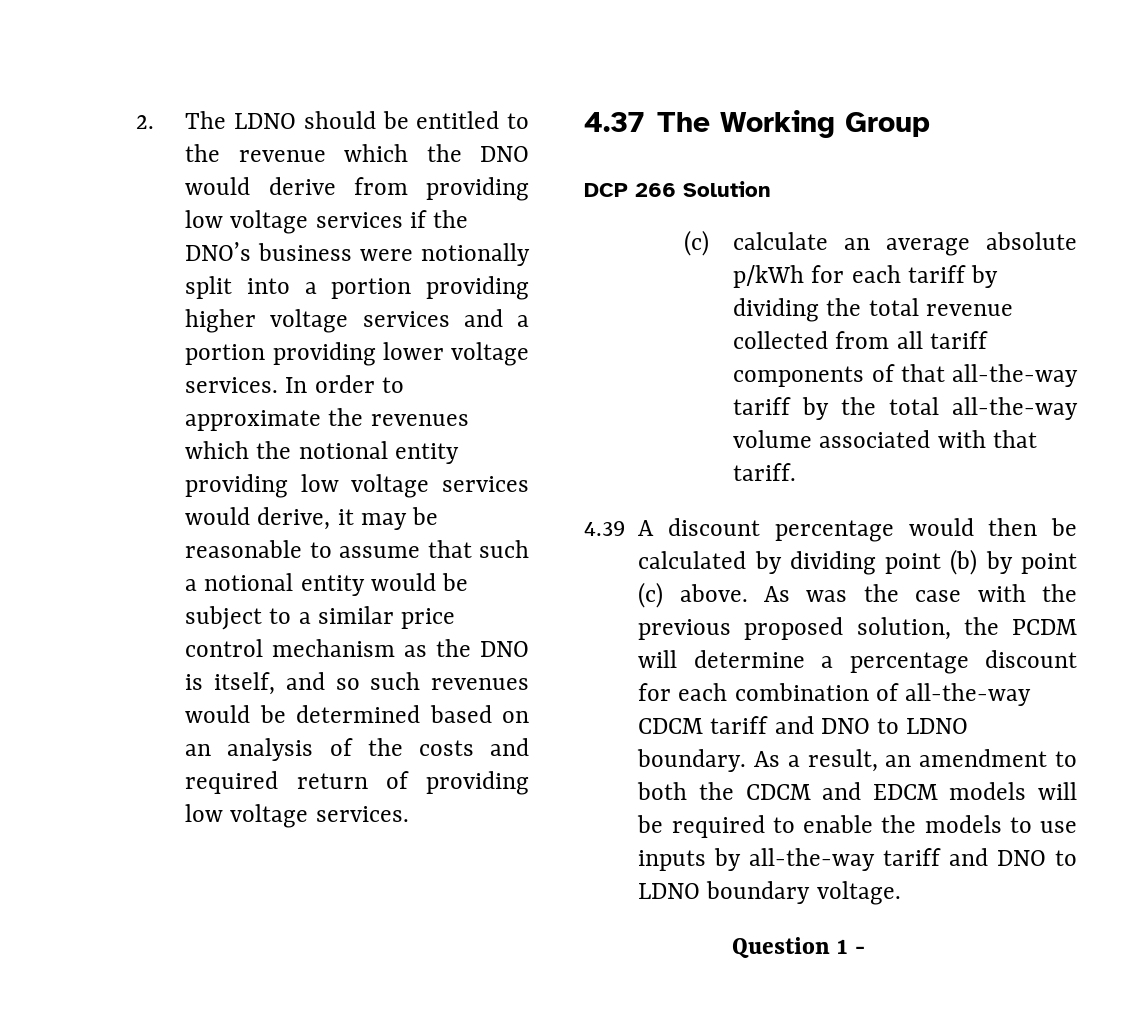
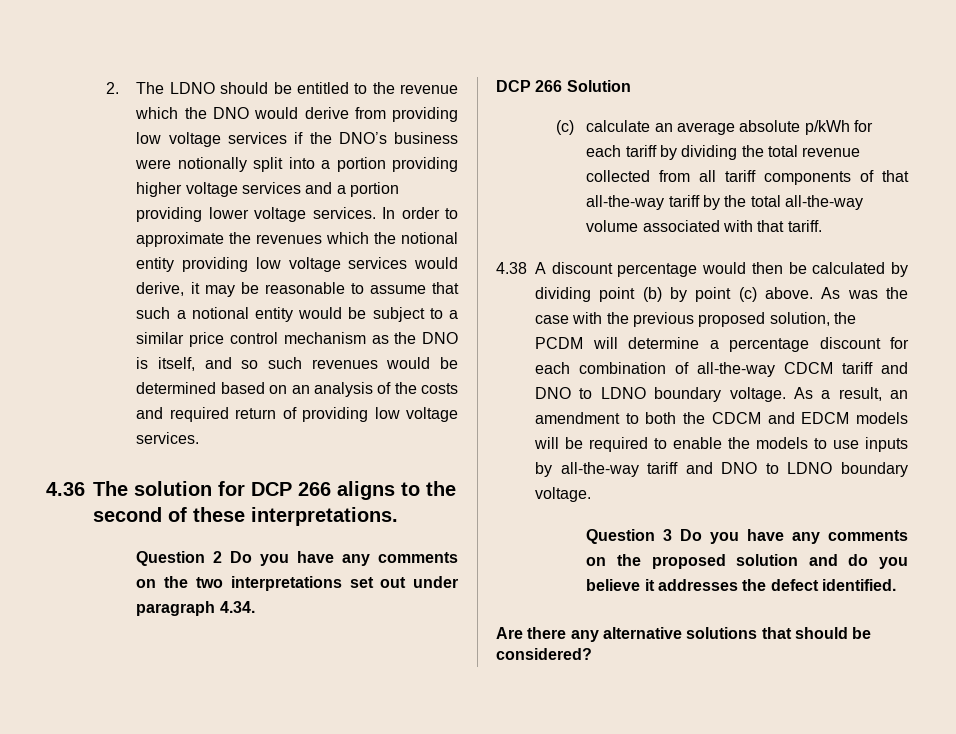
- 4.37 The Working Group
+ 4.36 The solution for DCP 266 aligns to the second of these interpretations.
+ Question 2 Do you have any comments on the two interpretations set out under paragraph 4.34.
- 4.39 A discount percentage would then be calculated by dividing point (b) by point (c) above.
+ 4.38 A discount percentage would then be calculated by dividing point (b) by point (c) above.
- As was the case with the previous proposed solution, the PCDM will determine a percentage discount for each combination of all-the-way CDCM tariff and DNO to LDNO boundary.
+ As was the case with the previous proposed solution, the PCDM will determine a percentage discount for each combination of all-the-way CDCM tariff and DNO to LDNO boundary voltage.
- Question 1 -
+ Question 3 Do you have any comments on the proposed solution and do you believe it addresses the defect identified.
+ Are there any alternative solutions that should be considered?

